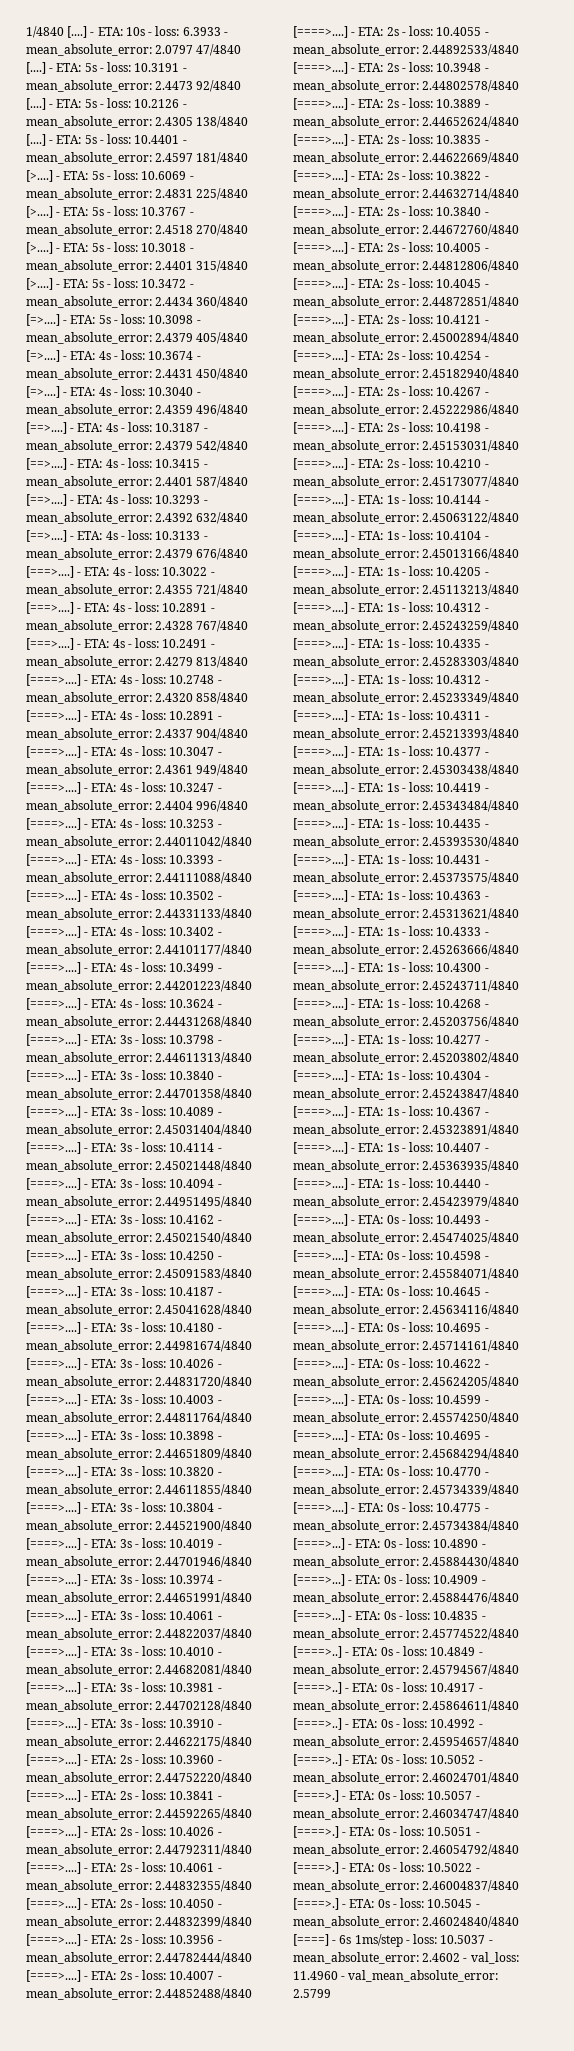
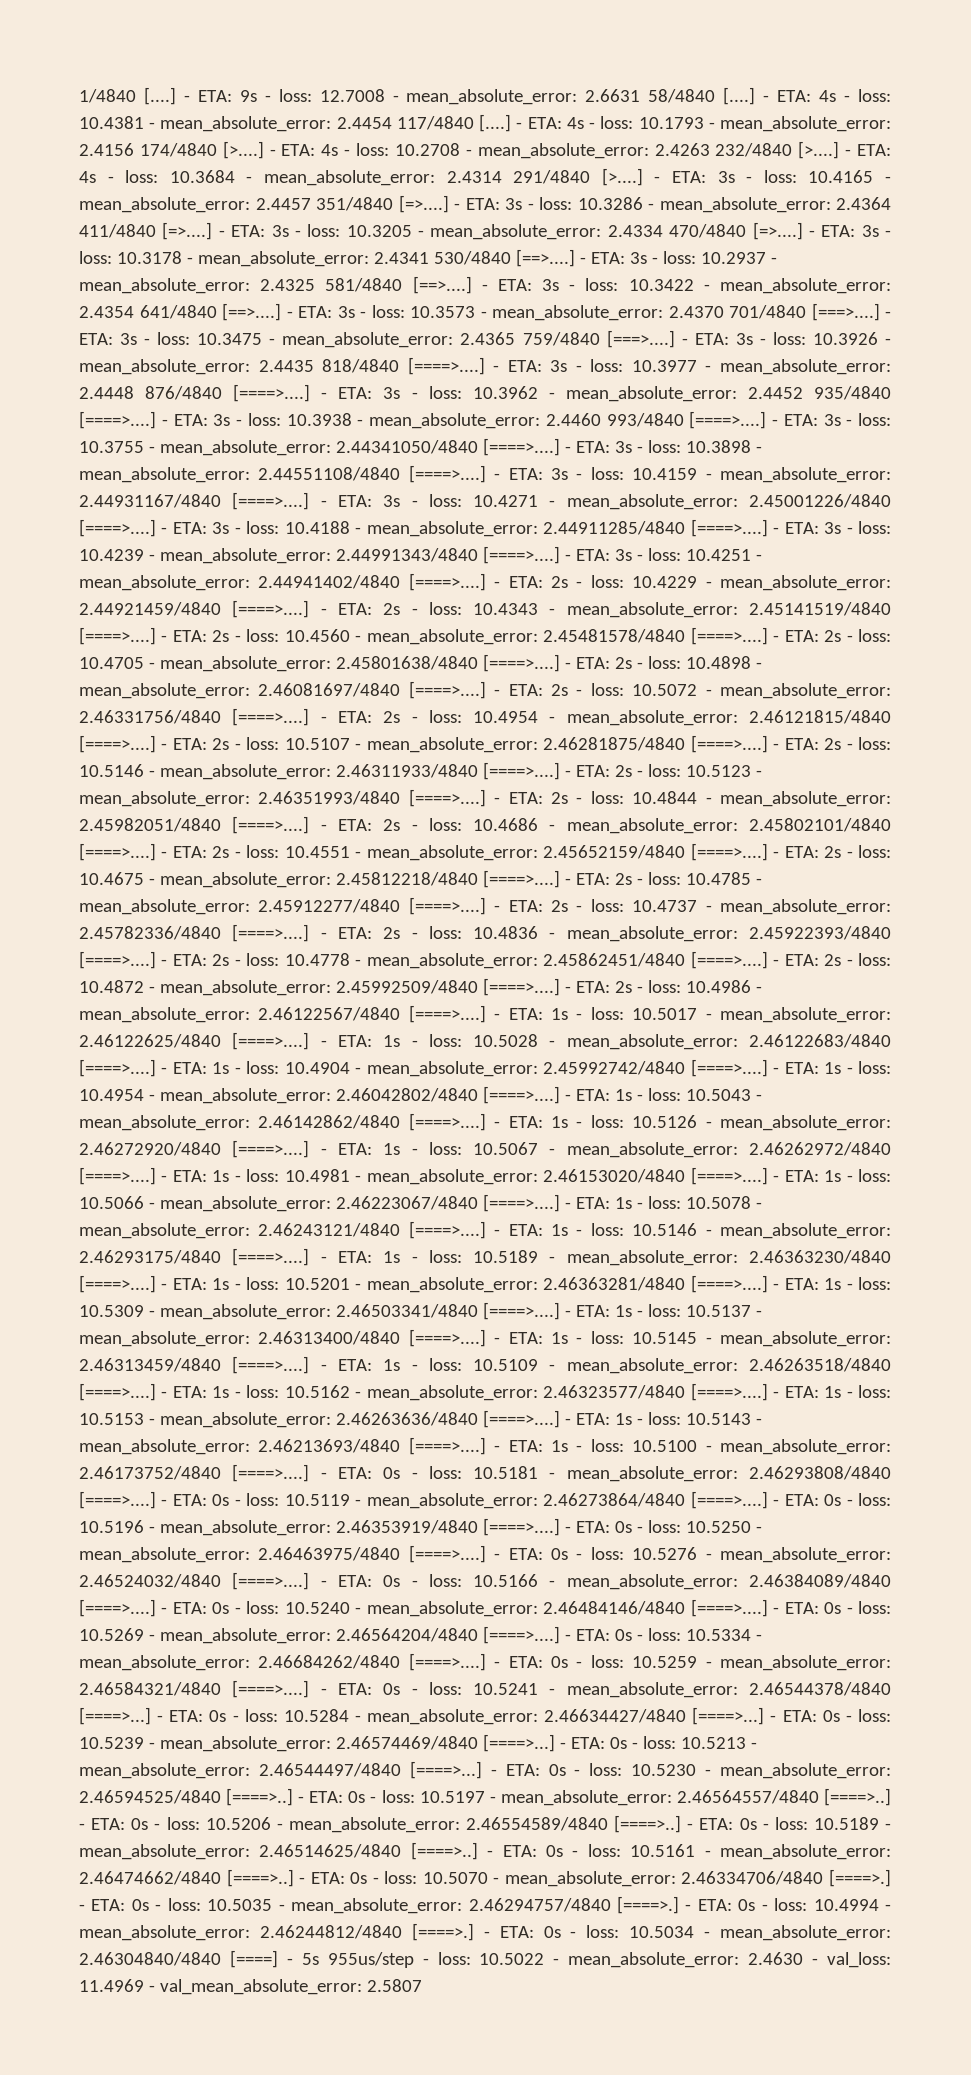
- - ETA: 10s - loss: 6.3933 - mean_absolute_error: 2.0797 47/4840 [....] - ETA: 5s - loss: 10.3191 - mean_absolute_error: 2.4473 92/4840 [....] - ETA: 5s - loss: 10.2126 - mean_absolute_error: 2.4305 138/4840 [....] - ETA: 5s - loss: 10.4401 - mean_absolute_error: 2.4597 181/4840 [>....] - ETA: 5s - loss: 10.6069 - mean_absolute_error: 2.4831 225/4840 [>....] - ETA: 5s - loss: 10.3767 - mean_absolute_error: 2.4518 270/4840 [>....] - ETA: 5s - loss: 10.3018 - mean_absolute_error: 2.4401 315/4840 [>....] - ETA: 5s - loss: 10.3472 - mean_absolute_error: 2.4434 360/4840 [=>....] - ETA: 5s - loss: 10.3098 - mean_absolute_error: 2.4379 405/4840 [=>....] - ETA: 4s - loss: 10.3674 - mean_absolute_error: 2.4431 450/4840 [=>....] - ETA: 4s - loss: 10.3040 - mean_absolute_error: 2.4359 496/4840 [==>....] - ETA: 4s - loss: 10.3187 - mean_absolute_error: 2.4379 542/4840 [==>....] - ETA: 4s - loss: 10.3415 - mean_absolute_error: 2.4401 587/4840 [==>....] - ETA: 4s - loss: 10.3293 - mean_absolute_error: 2.4392 632/4840 [==>....] - ETA: 4s - loss: 10.3133 - mean_absolute_error: 2.4379 676/4840 [===>....] - ETA: 4s - loss: 10.3022 - mean_absolute_error: 2.4355 721/4840 [===>....] - ETA: 4s - loss: 10.2891 - mean_absolute_error: 2.4328 767/4840 [===>....] - ETA: 4s - loss: 10.2491 - mean_absolute_error: 2.4279 813/4840 [====>....] - ETA: 4s - loss: 10.2748 - mean_absolute_error: 2.4320 858/4840 [====>....] - ETA: 4s - loss: 10.2891 - mean_absolute_error: 2.4337 904/4840 [====>....] - ETA: 4s - loss: 10.3047 - mean_absolute_error: 2.4361 949/4840 [====>....] - ETA: 4s - loss: 10.3247 - mean_absolute_error: 2.4404 996/4840 [====>....] - ETA: 4s - loss: 10.3253 - mean_absolute_error: 2.44011042/4840 [====>....] - ETA: 4s - loss: 10.3393 - mean_absolute_error: 2.44111088/4840 [====>....] - ETA: 4s - loss: 10.3502 - mean_absolute_error: 2.44331133/4840 [====>....] - ETA: 4s - loss: 10.3402 - mean_absolute_error: 2.44101177/4840 [====>....] - ETA: 4s - loss: 10.3499 - mean_absolute_error: 2.44201223/4840 [====>....] - ETA: 4s - loss: 10.3624 - mean_absolute_error: 2.44431268/4840 [====>....] - ETA: 3s - loss: 10.3798 - mean_absolute_error: 2.44611313/4840 [====>....] - ETA: 3s - loss: 10.3840 - mean_absolute_error: 2.44701358/4840 [====>....] - ETA: 3s - loss: 10.4089 - mean_absolute_error: 2.45031404/4840 [====>....] - ETA: 3s - loss: 10.4114 - mean_absolute_error: 2.45021448/4840 [====>....] - ETA: 3s - loss: 10.4094 - mean_absolute_error: 2.44951495/4840 [====>....] - ETA: 3s - loss: 10.4162 - mean_absolute_error: 2.45021540/4840 [====>....] - ETA: 3s - loss: 10.4250 - mean_absolute_error: 2.45091583/4840 [====>....] - ETA: 3s - loss: 10.4187 - mean_absolute_error: 2.45041628/4840 [====>....] - ETA: 3s - loss: 10.4180 - mean_absolute_error: 2.44981674/4840 [====>....] - ETA: 3s - loss: 10.4026 - mean_absolute_error: 2.44831720/4840 [====>....] - ETA: 3s - loss: 10.4003 - mean_absolute_error: 2.44811764/4840 [====>....]
+ - ETA: 9s - loss: 12.7008 - mean_absolute_error: 2.6631 58/4840 [....] - ETA: 4s - loss: 10.4381 - mean_absolute_error: 2.4454 117/4840 [....] - ETA: 4s - loss: 10.1793 - mean_absolute_error: 2.4156 174/4840 [>....] - ETA: 4s - loss: 10.2708 - mean_absolute_error: 2.4263 232/4840 [>....] - ETA: 4s - loss: 10.3684 - mean_absolute_error: 2.4314 291/4840 [>....] - ETA: 3s - loss: 10.4165 - mean_absolute_error: 2.4457 351/4840 [=>....] - ETA: 3s - loss: 10.3286 - mean_absolute_error: 2.4364 411/4840 [=>....] - ETA: 3s - loss: 10.3205 - mean_absolute_error: 2.4334 470/4840 [=>....] - ETA: 3s - loss: 10.3178 - mean_absolute_error: 2.4341 530/4840 [==>....] - ETA: 3s - loss: 10.2937 - mean_absolute_error: 2.4325 581/4840 [==>....] - ETA: 3s - loss: 10.3422 - mean_absolute_error: 2.4354 641/4840 [==>....] - ETA: 3s - loss: 10.3573 - mean_absolute_error: 2.4370 701/4840 [===>....] - ETA: 3s - loss: 10.3475 - mean_absolute_error: 2.4365 759/4840 [===>....] - ETA: 3s - loss: 10.3926 - mean_absolute_error: 2.4435 818/4840 [====>....] - ETA: 3s - loss: 10.3977 - mean_absolute_error: 2.4448 876/4840 [====>....] - ETA: 3s - loss: 10.3962 - mean_absolute_error: 2.4452 935/4840 [====>....] - ETA: 3s - loss: 10.3938 - mean_absolute_error: 2.4460 993/4840 [====>....] - ETA: 3s - loss: 10.3755 - mean_absolute_error: 2.44341050/4840 [====>....]
- - ETA: 3s - loss: 10.3898 - mean_absolute_error: 2.44651809/4840 [====>....] - ETA: 3s - loss: 10.3820 - mean_absolute_error: 2.44611855/4840 [====>....] - ETA: 3s - loss: 10.3804 - mean_absolute_error: 2.44521900/4840 [====>....] - ETA: 3s - loss: 10.4019 - mean_absolute_error: 2.44701946/4840 [====>....] - ETA: 3s - loss: 10.3974 - mean_absolute_error: 2.44651991/4840 [====>....] - ETA: 3s - loss: 10.4061 - mean_absolute_error: 2.44822037/4840 [====>....] - ETA: 3s - loss: 10.4010 - mean_absolute_error: 2.44682081/4840 [====>....] - ETA: 3s - loss: 10.3981 - mean_absolute_error: 2.44702128/4840 [====>....] - ETA: 3s - loss: 10.3910 - mean_absolute_error: 2.44622175/4840 [====>....] - ETA: 2s - loss: 10.3960 - mean_absolute_error: 2.44752220/4840 [====>....] - ETA: 2s - loss: 10.3841 - mean_absolute_error: 2.44592265/4840 [====>....] - ETA: 2s - loss: 10.4026 - mean_absolute_error: 2.44792311/4840 [====>....] - ETA: 2s - loss: 10.4061 - mean_absolute_error: 2.44832355/4840 [====>....] - ETA: 2s - loss: 10.4050 - mean_absolute_error: 2.44832399/4840 [====>....] - ETA: 2s - loss: 10.3956 - mean_absolute_error: 2.44782444/4840 [====>....] - ETA: 2s - loss: 10.4007 - mean_absolute_error: 2.44852488/4840 [====>....] - ETA: 2s - loss: 10.4055 - mean_absolute_error: 2.44892533/4840 [====>....] - ETA: 2s - loss: 10.3948 - mean_absolute_error: 2.44802578/4840 [====>....] - ETA: 2s - loss: 10.3889 - mean_absolute_error: 2.44652624/4840 [====>....] - ETA: 2s - loss: 10.3835 - mean_absolute_error: 2.44622669/4840 [====>....] - ETA: 2s - loss: 10.3822 - mean_absolute_error: 2.44632714/4840 [====>....] - ETA: 2s - loss: 10.3840 - mean_absolute_error: 2.44672760/4840 [====>....] - ETA: 2s - loss: 10.4005 - mean_absolute_error: 2.44812806/4840 [====>....] - ETA: 2s - loss: 10.4045 - mean_absolute_error: 2.44872851/4840 [====>....] - ETA: 2s - loss: 10.4121 - mean_absolute_error: 2.45002894/4840 [====>....] - ETA: 2s - loss: 10.4254 - mean_absolute_error: 2.45182940/4840 [====>....] - ETA: 2s - loss: 10.4267 - mean_absolute_error: 2.45222986/4840 [====>....] - ETA: 2s - loss: 10.4198 - mean_absolute_error: 2.45153031/4840 [====>....] - ETA: 2s - loss: 10.4210 - mean_absolute_error: 2.45173077/4840 [====>....] - ETA: 1s - loss: 10.4144 - mean_absolute_error: 2.45063122/4840 [====>....] - ETA: 1s - loss: 10.4104 - mean_absolute_error: 2.45013166/4840 [====>....] - ETA: 1s - loss: 10.4205 - mean_absolute_error: 2.45113213/4840 [====>....] - ETA: 1s - loss: 10.4312 - mean_absolute_error: 2.45243259/4840 [====>....] - ETA: 1s - loss: 10.4335 - mean_absolute_error: 2.45283303/4840 [====>....] - ETA: 1s - loss: 10.4312 - mean_absolute_error: 2.45233349/4840 [====>....] - ETA: 1s - loss: 10.4311 - mean_absolute_error: 2.45213393/4840 [====>....] - ETA: 1s - loss: 10.4377 - mean_absolute_error: 2.45303438/4840 [====>....] - ETA: 1s - loss: 10.4419 - mean_absolute_error: 2.45343484/4840 [====>....] - ETA: 1s - loss: 10.4435 - mean_absolute_error: 2.45393530/4840 [====>....] - ETA: 1s - loss: 10.4431 - mean_absolute_error: 2.45373575/4840 [====>....] - ETA: 1s - loss: 10.4363 - mean_absolute_error: 2.45313621/4840 [====>....] - ETA: 1s - loss: 10.4333 - mean_absolute_error: 2.45263666/4840 [====>....] - ETA: 1s - loss: 10.4300 - mean_absolute_error: 2.45243711/4840 [====>....] - ETA: 1s - loss: 10.4268 - mean_absolute_error: 2.45203756/4840 [====>....] - ETA: 1s - loss: 10.4277 - mean_absolute_error: 2.45203802/4840 [====>....] - ETA: 1s - loss: 10.4304 - mean_absolute_error: 2.45243847/4840 [====>....] - ETA: 1s - loss: 10.4367 - mean_absolute_error: 2.45323891/4840 [====>....] - ETA: 1s - loss: 10.4407 - mean_absolute_error: 2.45363935/4840 [====>....] - ETA: 1s - loss: 10.4440 - mean_absolute_error: 2.45423979/4840 [====>....] - ETA: 0s - loss: 10.4493 - mean_absolute_error: 2.45474025/4840 [====>....] - ETA: 0s - loss: 10.4598 - mean_absolute_error: 2.45584071/4840 [====>....] - ETA: 0s - loss: 10.4645 - mean_absolute_error: 2.45634116/4840 [====>....] - ETA: 0s - loss: 10.4695 - mean_absolute_error: 2.45714161/4840 [====>....] - ETA: 0s - loss: 10.4622 - mean_absolute_error: 2.45624205/4840 [====>....] - ETA: 0s - loss: 10.4599 - mean_absolute_error: 2.45574250/4840 [====>....] - ETA: 0s - loss: 10.4695 - mean_absolute_error: 2.45684294/4840 [====>....] - ETA: 0s - loss: 10.4770 - mean_absolute_error: 2.45734339/4840 [====>....] - ETA: 0s - loss: 10.4775 - mean_absolute_error: 2.45734384/4840 [====>...] - ETA: 0s - loss: 10.4890 - mean_absolute_error: 2.45884430/4840 [====>...] - ETA: 0s - loss: 10.4909 - mean_absolute_error: 2.45884476/4840 [====>...] - ETA: 0s - loss: 10.4835 - mean_absolute_error: 2.45774522/4840 [====>..] - ETA: 0s - loss: 10.4849 - mean_absolute_error: 2.45794567/4840 [====>..] - ETA: 0s - loss: 10.4917 - mean_absolute_error: 2.45864611/4840 [====>..] - ETA: 0s - loss: 10.4992 - mean_absolute_error: 2.45954657/4840 [====>..] - ETA: 0s - loss: 10.5052 - mean_absolute_error: 2.46024701/4840 [====>.] - ETA: 0s - loss: 10.5057 - mean_absolute_error: 2.46034747/4840 [====>.] - ETA: 0s - loss: 10.5051 - mean_absolute_error: 2.46054792/4840 [====>.] - ETA: 0s - loss: 10.5022 - mean_absolute_error: 2.46004837/4840 [====>.] - ETA: 0s - loss: 10.5045 - mean_absolute_error: 2.46024840/4840 [====] - 6s 1ms/step - loss: 10.5037 - mean_absolute_error: 2.4602 - val_loss: 11.4960 - val_mean_absolute_error: 2.5799
+ - ETA: 3s - loss: 10.3898 - mean_absolute_error: 2.44551108/4840 [====>....] - ETA: 3s - loss: 10.4159 - mean_absolute_error: 2.44931167/4840 [====>....] - ETA: 3s - loss: 10.4271 - mean_absolute_error: 2.45001226/4840 [====>....] - ETA: 3s - loss: 10.4188 - mean_absolute_error: 2.44911285/4840 [====>....] - ETA: 3s - loss: 10.4239 - mean_absolute_error: 2.44991343/4840 [====>....] - ETA: 3s - loss: 10.4251 - mean_absolute_error: 2.44941402/4840 [====>....] - ETA: 2s - loss: 10.4229 - mean_absolute_error: 2.44921459/4840 [====>....] - ETA: 2s - loss: 10.4343 - mean_absolute_error: 2.45141519/4840 [====>....] - ETA: 2s - loss: 10.4560 - mean_absolute_error: 2.45481578/4840 [====>....] - ETA: 2s - loss: 10.4705 - mean_absolute_error: 2.45801638/4840 [====>....] - ETA: 2s - loss: 10.4898 - mean_absolute_error: 2.46081697/4840 [====>....] - ETA: 2s - loss: 10.5072 - mean_absolute_error: 2.46331756/4840 [====>....] - ETA: 2s - loss: 10.4954 - mean_absolute_error: 2.46121815/4840 [====>....] - ETA: 2s - loss: 10.5107 - mean_absolute_error: 2.46281875/4840 [====>....] - ETA: 2s - loss: 10.5146 - mean_absolute_error: 2.46311933/4840 [====>....] - ETA: 2s - loss: 10.5123 - mean_absolute_error: 2.46351993/4840 [====>....] - ETA: 2s - loss: 10.4844 - mean_absolute_error: 2.45982051/4840 [====>....] - ETA: 2s - loss: 10.4686 - mean_absolute_error: 2.45802101/4840 [====>....] - ETA: 2s - loss: 10.4551 - mean_absolute_error: 2.45652159/4840 [====>....] - ETA: 2s - loss: 10.4675 - mean_absolute_error: 2.45812218/4840 [====>....] - ETA: 2s - loss: 10.4785 - mean_absolute_error: 2.45912277/4840 [====>....] - ETA: 2s - loss: 10.4737 - mean_absolute_error: 2.45782336/4840 [====>....] - ETA: 2s - loss: 10.4836 - mean_absolute_error: 2.45922393/4840 [====>....] - ETA: 2s - loss: 10.4778 - mean_absolute_error: 2.45862451/4840 [====>....] - ETA: 2s - loss: 10.4872 - mean_absolute_error: 2.45992509/4840 [====>....] - ETA: 2s - loss: 10.4986 - mean_absolute_error: 2.46122567/4840 [====>....] - ETA: 1s - loss: 10.5017 - mean_absolute_error: 2.46122625/4840 [====>....] - ETA: 1s - loss: 10.5028 - mean_absolute_error: 2.46122683/4840 [====>....] - ETA: 1s - loss: 10.4904 - mean_absolute_error: 2.45992742/4840 [====>....] - ETA: 1s - loss: 10.4954 - mean_absolute_error: 2.46042802/4840 [====>....] - ETA: 1s - loss: 10.5043 - mean_absolute_error: 2.46142862/4840 [====>....] - ETA: 1s - loss: 10.5126 - mean_absolute_error: 2.46272920/4840 [====>....] - ETA: 1s - loss: 10.5067 - mean_absolute_error: 2.46262972/4840 [====>....] - ETA: 1s - loss: 10.4981 - mean_absolute_error: 2.46153020/4840 [====>....] - ETA: 1s - loss: 10.5066 - mean_absolute_error: 2.46223067/4840 [====>....] - ETA: 1s - loss: 10.5078 - mean_absolute_error: 2.46243121/4840 [====>....] - ETA: 1s - loss: 10.5146 - mean_absolute_error: 2.46293175/4840 [====>....] - ETA: 1s - loss: 10.5189 - mean_absolute_error: 2.46363230/4840 [====>....] - ETA: 1s - loss: 10.5201 - mean_absolute_error: 2.46363281/4840 [====>....] - ETA: 1s - loss: 10.5309 - mean_absolute_error: 2.46503341/4840 [====>....] - ETA: 1s - loss: 10.5137 - mean_absolute_error: 2.46313400/4840 [====>....] - ETA: 1s - loss: 10.5145 - mean_absolute_error: 2.46313459/4840 [====>....] - ETA: 1s - loss: 10.5109 - mean_absolute_error: 2.46263518/4840 [====>....] - ETA: 1s - loss: 10.5162 - mean_absolute_error: 2.46323577/4840 [====>....] - ETA: 1s - loss: 10.5153 - mean_absolute_error: 2.46263636/4840 [====>....] - ETA: 1s - loss: 10.5143 - mean_absolute_error: 2.46213693/4840 [====>....] - ETA: 1s - loss: 10.5100 - mean_absolute_error: 2.46173752/4840 [====>....] - ETA: 0s - loss: 10.5181 - mean_absolute_error: 2.46293808/4840 [====>....] - ETA: 0s - loss: 10.5119 - mean_absolute_error: 2.46273864/4840 [====>....] - ETA: 0s - loss: 10.5196 - mean_absolute_error: 2.46353919/4840 [====>....] - ETA: 0s - loss: 10.5250 - mean_absolute_error: 2.46463975/4840 [====>....] - ETA: 0s - loss: 10.5276 - mean_absolute_error: 2.46524032/4840 [====>....] - ETA: 0s - loss: 10.5166 - mean_absolute_error: 2.46384089/4840 [====>....] - ETA: 0s - loss: 10.5240 - mean_absolute_error: 2.46484146/4840 [====>....] - ETA: 0s - loss: 10.5269 - mean_absolute_error: 2.46564204/4840 [====>....] - ETA: 0s - loss: 10.5334 - mean_absolute_error: 2.46684262/4840 [====>....] - ETA: 0s - loss: 10.5259 - mean_absolute_error: 2.46584321/4840 [====>....] - ETA: 0s - loss: 10.5241 - mean_absolute_error: 2.46544378/4840 [====>...] - ETA: 0s - loss: 10.5284 - mean_absolute_error: 2.46634427/4840 [====>...] - ETA: 0s - loss: 10.5239 - mean_absolute_error: 2.46574469/4840 [====>...] - ETA: 0s - loss: 10.5213 - mean_absolute_error: 2.46544497/4840 [====>...] - ETA: 0s - loss: 10.5230 - mean_absolute_error: 2.46594525/4840 [====>..] - ETA: 0s - loss: 10.5197 - mean_absolute_error: 2.46564557/4840 [====>..] - ETA: 0s - loss: 10.5206 - mean_absolute_error: 2.46554589/4840 [====>..] - ETA: 0s - loss: 10.5189 - mean_absolute_error: 2.46514625/4840 [====>..] - ETA: 0s - loss: 10.5161 - mean_absolute_error: 2.46474662/4840 [====>..] - ETA: 0s - loss: 10.5070 - mean_absolute_error: 2.46334706/4840 [====>.] - ETA: 0s - loss: 10.5035 - mean_absolute_error: 2.46294757/4840 [====>.] - ETA: 0s - loss: 10.4994 - mean_absolute_error: 2.46244812/4840 [====>.] - ETA: 0s - loss: 10.5034 - mean_absolute_error: 2.46304840/4840 [====] - 5s 955us/step - loss: 10.5022 - mean_absolute_error: 2.4630 - val_loss: 11.4969 - val_mean_absolute_error: 2.5807

